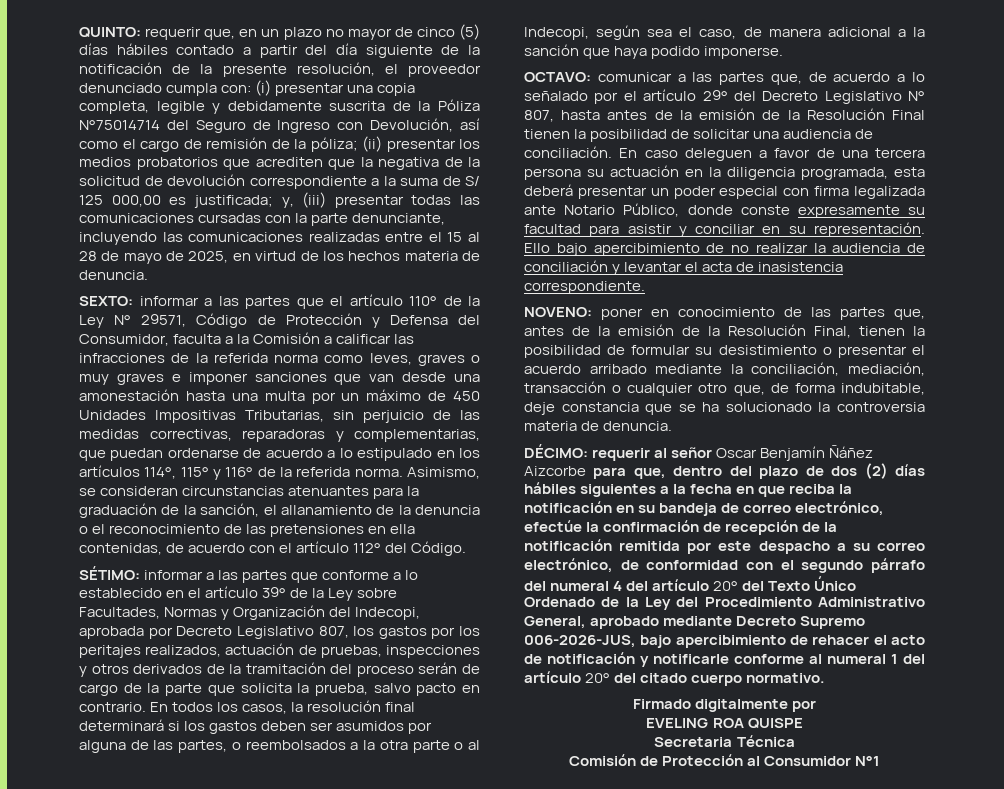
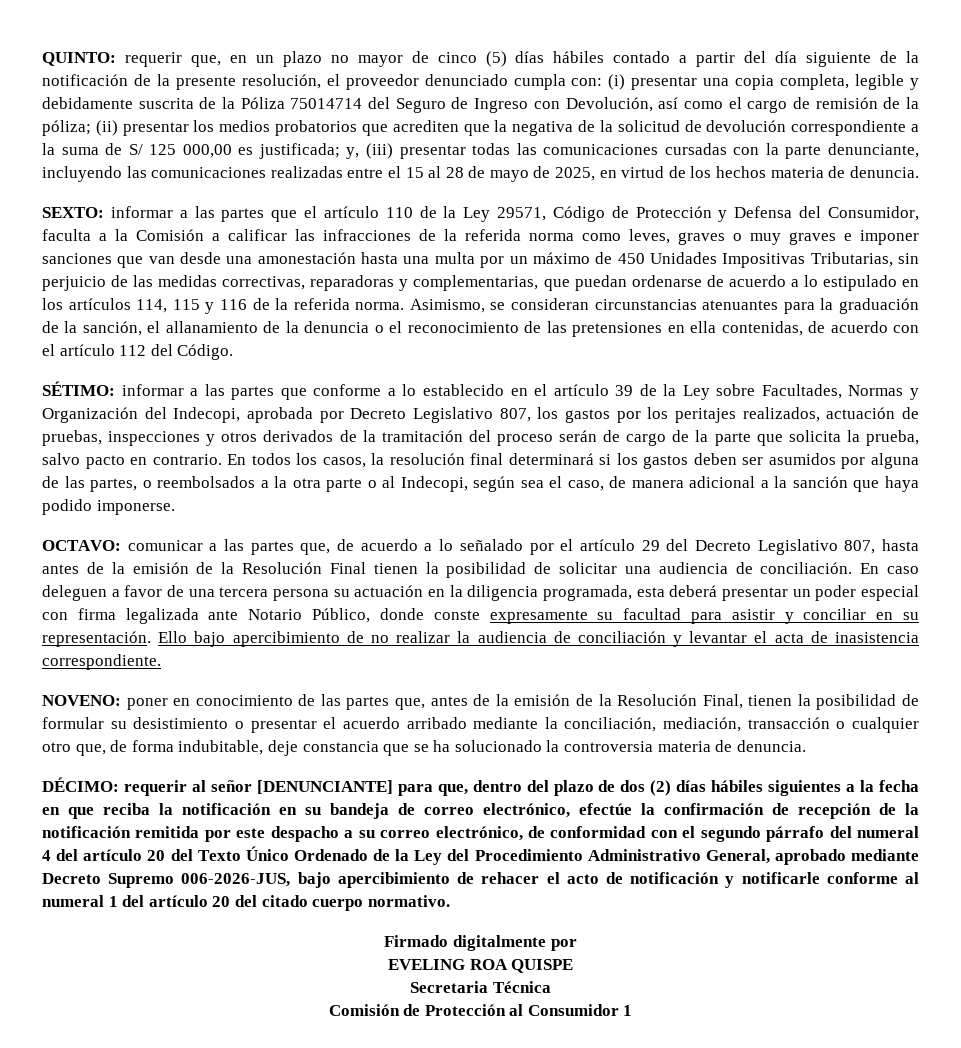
- (i) presentar una copia completa, legible y debidamente suscrita de la Póliza N°75014714 del Seguro de Ingreso con Devolución, así como el cargo de remisión de la póliza;
+ (i) presentar una copia completa, legible y debidamente suscrita de la Póliza 75014714 del Seguro de Ingreso con Devolución, así como el cargo de remisión de la póliza;
- informar a las partes que el artículo 110° de la Ley N° 29571, Código de Protección y Defensa del Consumidor, faculta a la Comisión a calificar las infracciones de la referida norma como leves, graves o muy graves e imponer sanciones que van desde una amonestación hasta una multa por un máximo de 450 Unidades Impositivas Tributarias, sin perjuicio de las medidas correctivas, reparadoras y complementarias, que puedan ordenarse de acuerdo a lo estipulado en los artículos 114°, 115° y 116° de la referida norma.
+ informar a las partes que el artículo 110 de la Ley 29571, Código de Protección y Defensa del Consumidor, faculta a la Comisión a calificar las infracciones de la referida norma como leves, graves o muy graves e imponer sanciones que van desde una amonestación hasta una multa por un máximo de 450 Unidades Impositivas Tributarias, sin perjuicio de las medidas correctivas, reparadoras y complementarias, que puedan ordenarse de acuerdo a lo estipulado en los artículos 114, 115 y 116 de la referida norma.
- Asimismo, se consideran circunstancias atenuantes para la graduación de la sanción, el allanamiento de la denuncia o el reconocimiento de las pretensiones en ella contenidas, de acuerdo con el artículo 112° del Código.
+ Asimismo, se consideran circunstancias atenuantes para la graduación de la sanción, el allanamiento de la denuncia o el reconocimiento de las pretensiones en ella contenidas, de acuerdo con el artículo 112 del Código.
- SÉTIMO: informar a las partes que conforme a lo establecido en el artículo 39° de la Ley sobre Facultades, Normas y Organización del Indecopi, aprobada por Decreto Legislativo 807, los gastos por los peritajes realizados, actuación de pruebas, inspecciones y otros derivados de la tramitación del proceso serán de cargo de la parte que solicita la prueba, salvo pacto en contrario.
+ SÉTIMO: informar a las partes que conforme a lo establecido en el artículo 39 de la Ley sobre Facultades, Normas y Organización del Indecopi, aprobada por Decreto Legislativo 807, los gastos por los peritajes realizados, actuación de pruebas, inspecciones y otros derivados de la tramitación del proceso serán de cargo de la parte que solicita la prueba, salvo pacto en contrario.
- OCTAVO: comunicar a las partes que, de acuerdo a lo señalado por el artículo 29° del Decreto Legislativo N° 807, hasta antes de la emisión de la Resolución Final tienen la posibilidad de solicitar una audiencia de conciliación.
+ OCTAVO: comunicar a las partes que, de acuerdo a lo señalado por el artículo 29 del Decreto Legislativo 807, hasta antes de la emisión de la Resolución Final tienen la posibilidad de solicitar una audiencia de conciliación.
- requerir al señor Oscar Benjamín Ñáñez Aizcorbe para que, dentro del plazo de dos (2) días hábiles siguientes a la fecha en que reciba la notificación en su bandeja de correo electrónico, efectúe la confirmación de recepción de la notificación remitida por este despacho a su correo electrónico, de conformidad con el segundo párrafo del numeral 4 del artículo 20° del Texto Único Ordenado de la Ley del Procedimiento Administrativo General, aprobado mediante Decreto Supremo 006-2026-JUS, bajo apercibimiento de rehacer el acto de notificación y notificarle conforme al numeral 1 del artículo 20° del citado cuerpo normativo.
+ requerir al señor [DENUNCIANTE] para que, dentro del plazo de dos (2) días hábiles siguientes a la fecha en que reciba la notificación en su bandeja de correo electrónico, efectúe la confirmación de recepción de la notificación remitida por este despacho a su correo electrónico, de conformidad con el segundo párrafo del numeral 4 del artículo 20 del Texto Único Ordenado de la Ley del Procedimiento Administrativo General, aprobado mediante Decreto Supremo 006-2026-JUS, bajo apercibimiento de rehacer el acto de notificación y notificarle conforme al numeral 1 del artículo 20 del citado cuerpo normativo.
- Comisión de Protección al Consumidor N°1
+ Comisión de Protección al Consumidor 1

